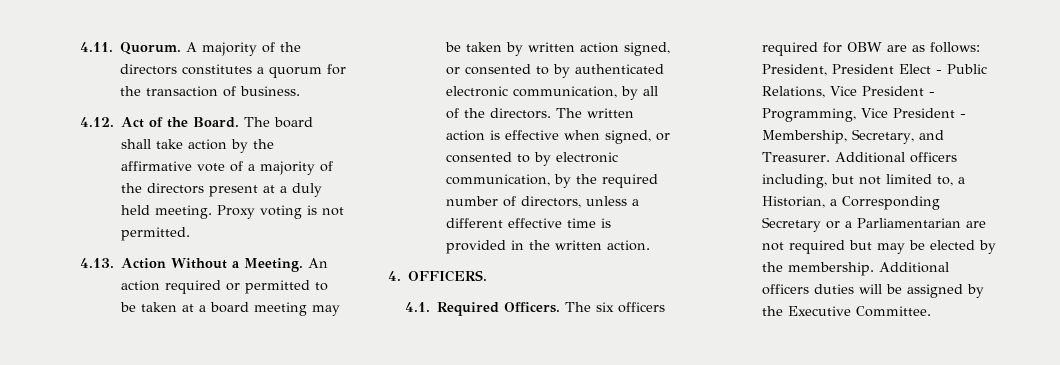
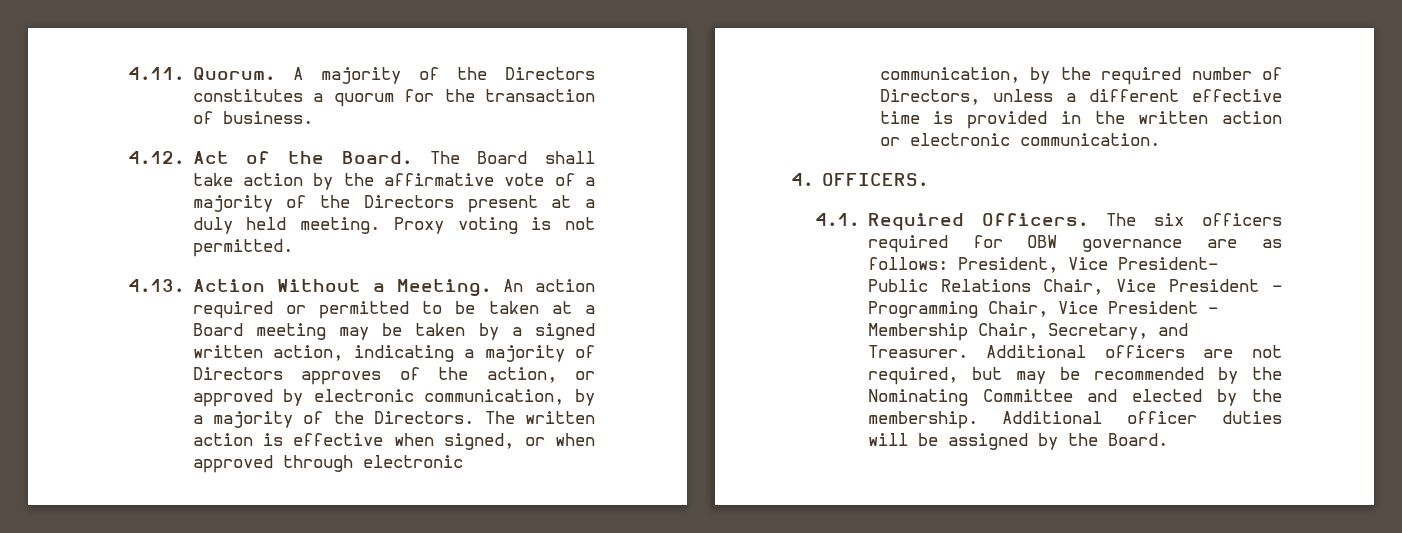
- A majority of the directors constitutes a quorum for the transaction of business.
+ A majority of the Directors constitutes a quorum for the transaction of business.
- The board shall take action by the affirmative vote of a majority of the directors present at a duly held meeting.
+ The Board shall take action by the affirmative vote of a majority of the Directors present at a duly held meeting.
- An action required or permitted to be taken at a board meeting may be taken by written action signed, or consented to by authenticated electronic communication, by all of the directors.
+ An action required or permitted to be taken at a Board meeting may be taken by a signed written action, indicating a majority of Directors approves of the action, or approved by electronic communication, by a majority of the Directors.
- The written action is effective when signed, or consented to by electronic communication, by the required number of directors, unless a different effective time is provided in the written action.
+ The written action is effective when signed, or when approved through electronic communication, by the required number of Directors, unless a different effective time is provided in the written action or electronic communication.
- The six officers required for OBW are as follows: President, President Elect - Public Relations, Vice President - Programming, Vice President - Membership, Secretary, and Treasurer.
+ The six officers required for OBW governance are as follows: President, Vice President- Public Relations Chair, Vice President – Programming Chair, Vice President – Membership Chair, Secretary, and Treasurer.
- Additional officers including, but not limited to, a Historian, a Corresponding Secretary or a Parliamentarian are not required but may be elected by the membership.
+ Additional officers are not required, but may be recommended by the Nominating Committee and elected by the membership.
- Additional officers duties will be assigned by the Executive Committee.
+ Additional officer duties will be assigned by the Board.

